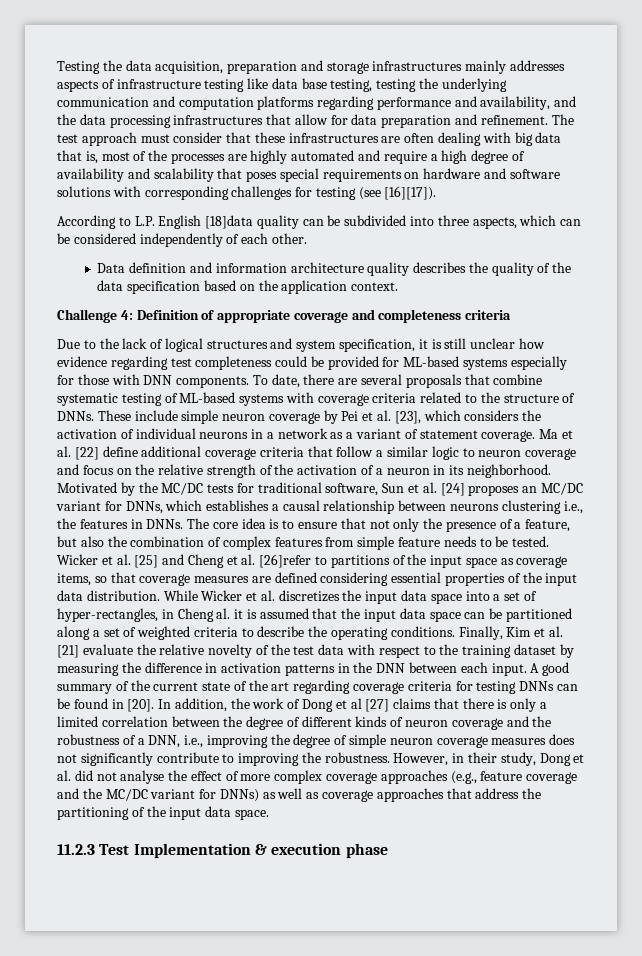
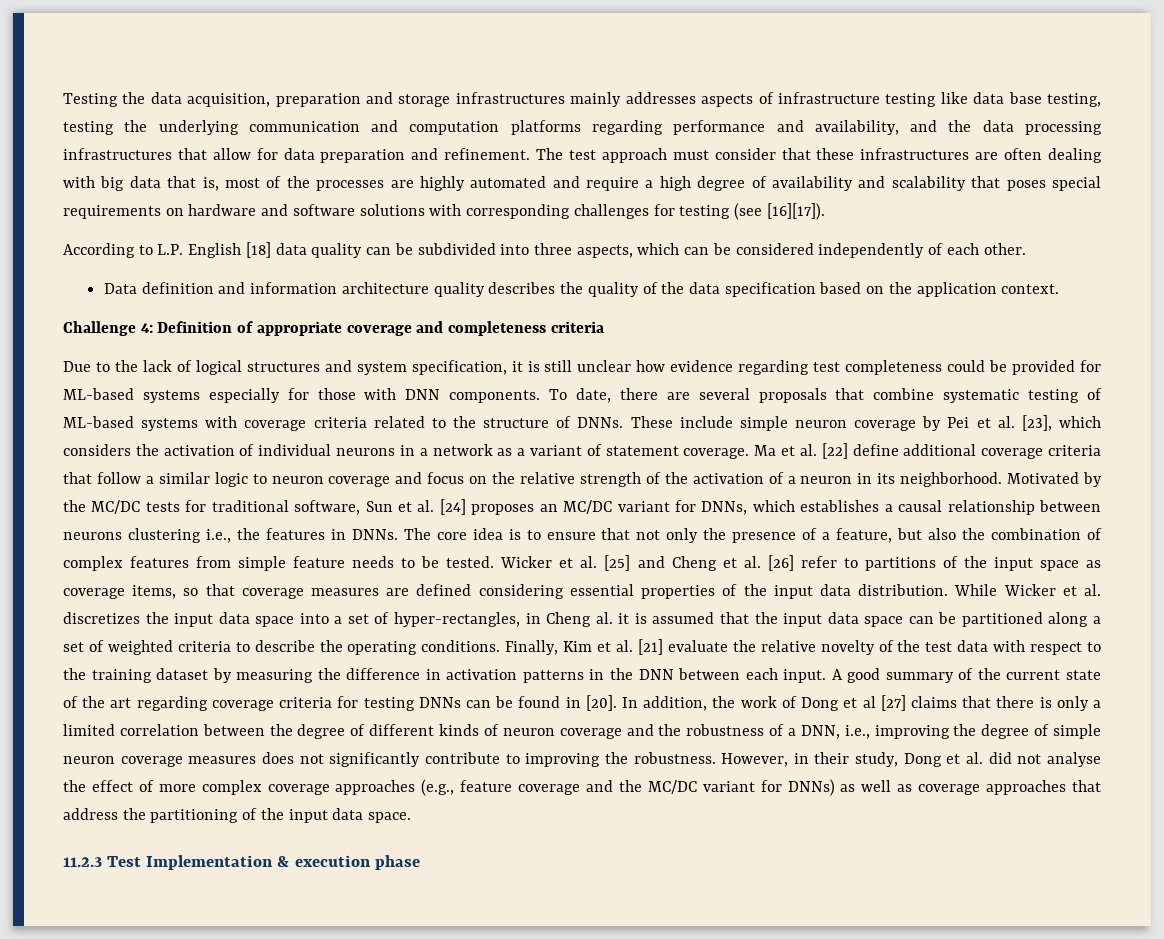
- According to L.P. English [18]data quality can be subdivided into three aspects, which can be considered independently of each other.
+ According to L.P. English [18] data quality can be subdivided into three aspects, which can be considered independently of each other.
- Wicker et al. [25] and Cheng et al. [26]refer to partitions of the input space as coverage items, so that coverage measures are defined considering essential properties of the input data distribution.
+ Wicker et al. [25] and Cheng et al. [26] refer to partitions of the input space as coverage items, so that coverage measures are defined considering essential properties of the input data distribution.

